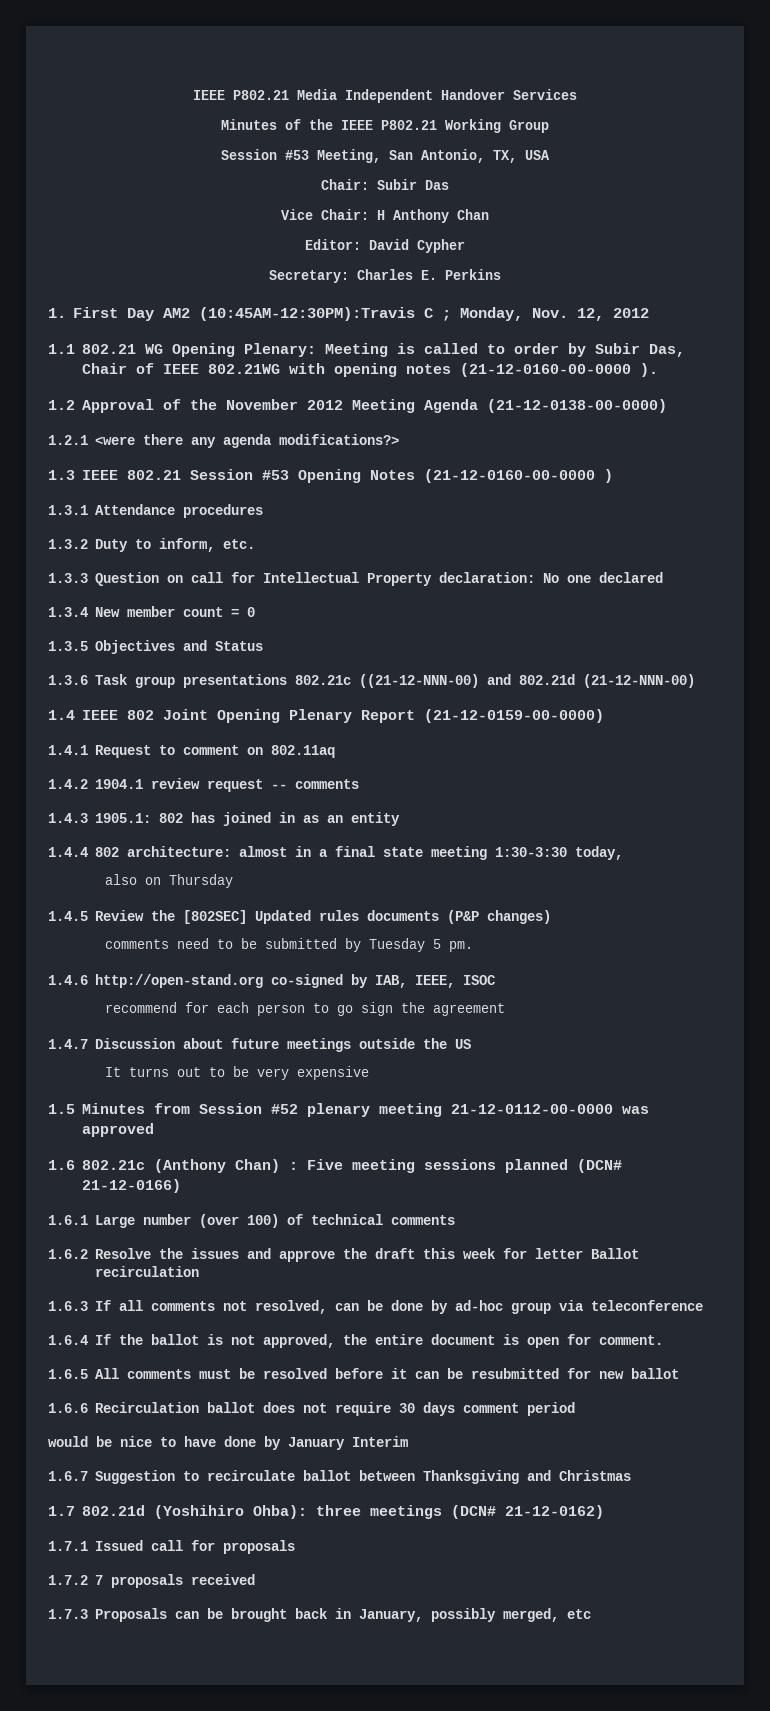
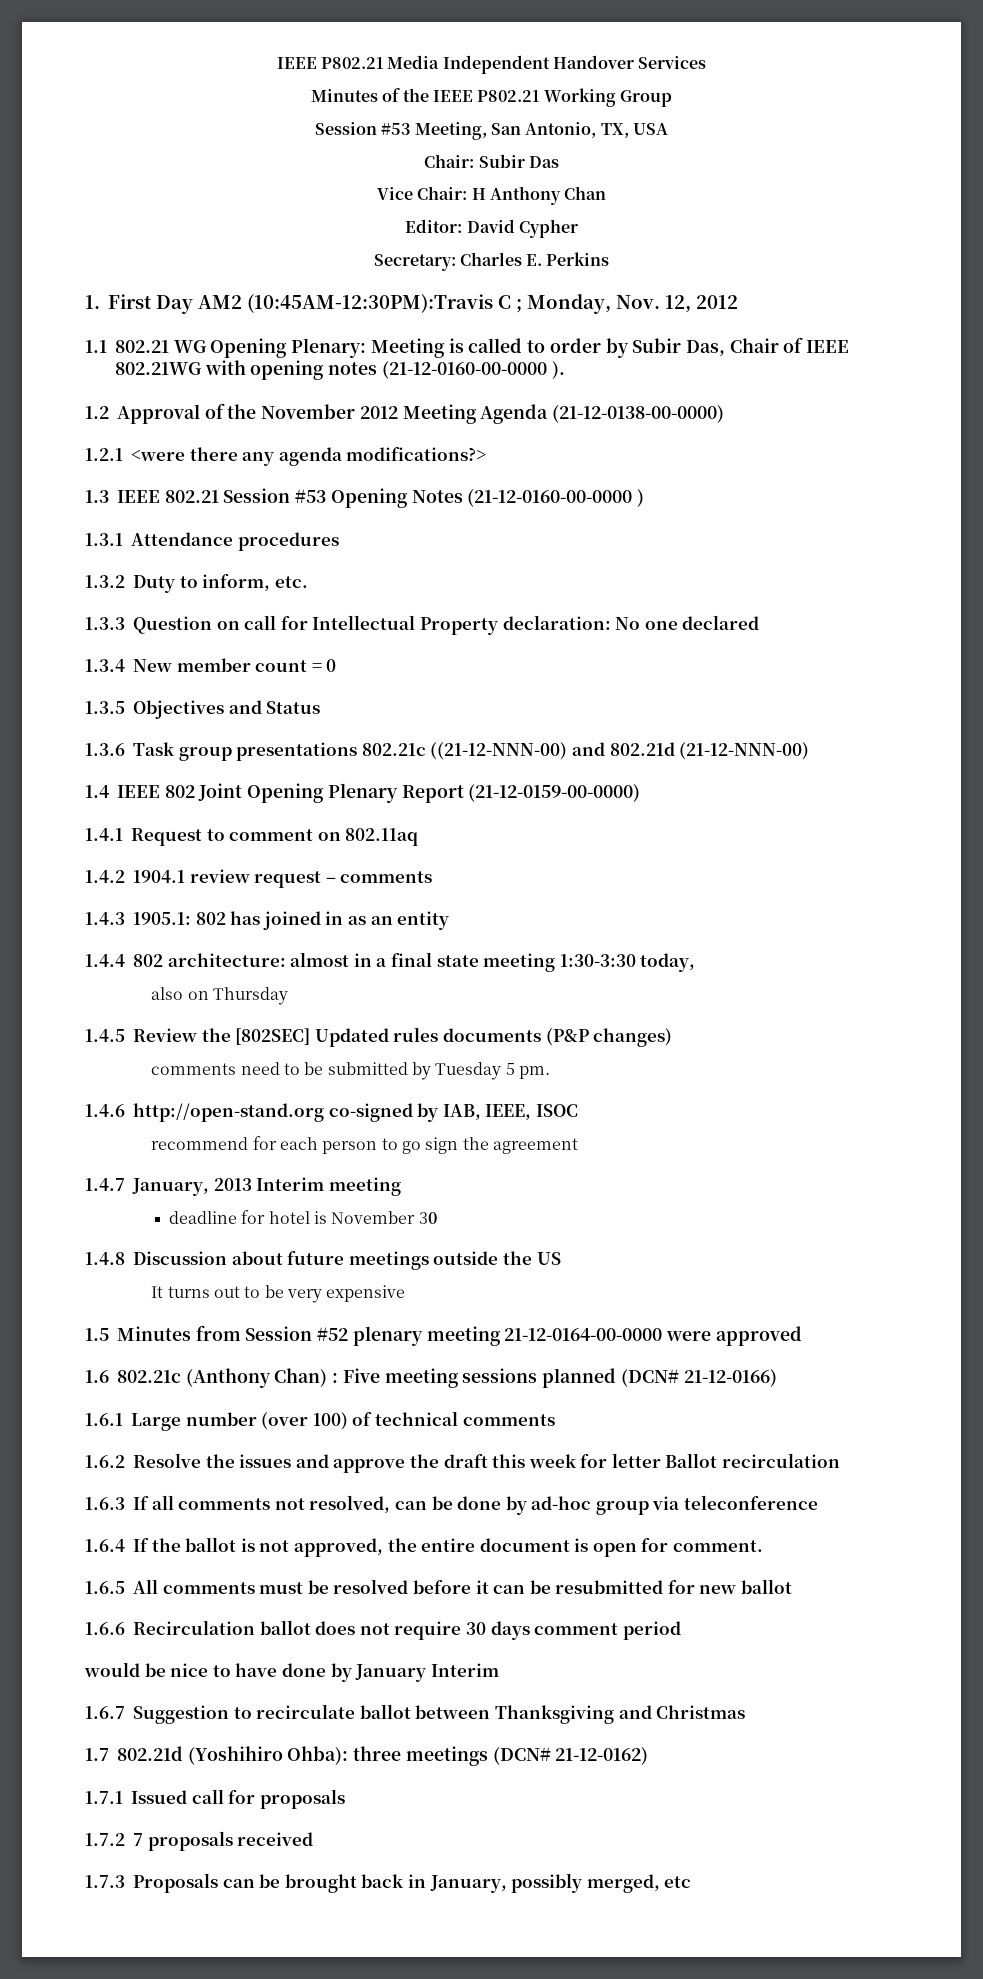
- 1.4.2 1904.1 review request -- comments
+ 1.4.2 1904.1 review request – comments
- 1.4.7 Discussion about future meetings outside the US
+ 1.4.7 January, 2013 Interim meeting
+ deadline for hotel is November 30
+ 1.4.8 Discussion about future meetings outside the US
- 1.5 Minutes from Session #52 plenary meeting 21-12-0112-00-0000 was approved
+ 1.5 Minutes from Session #52 plenary meeting 21-12-0164-00-0000 were approved

